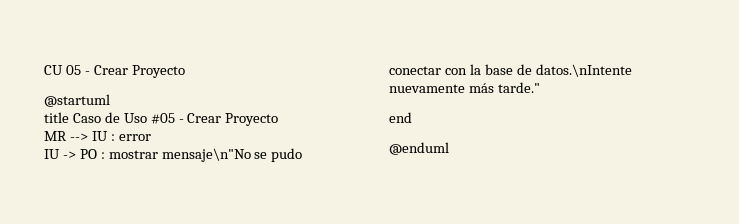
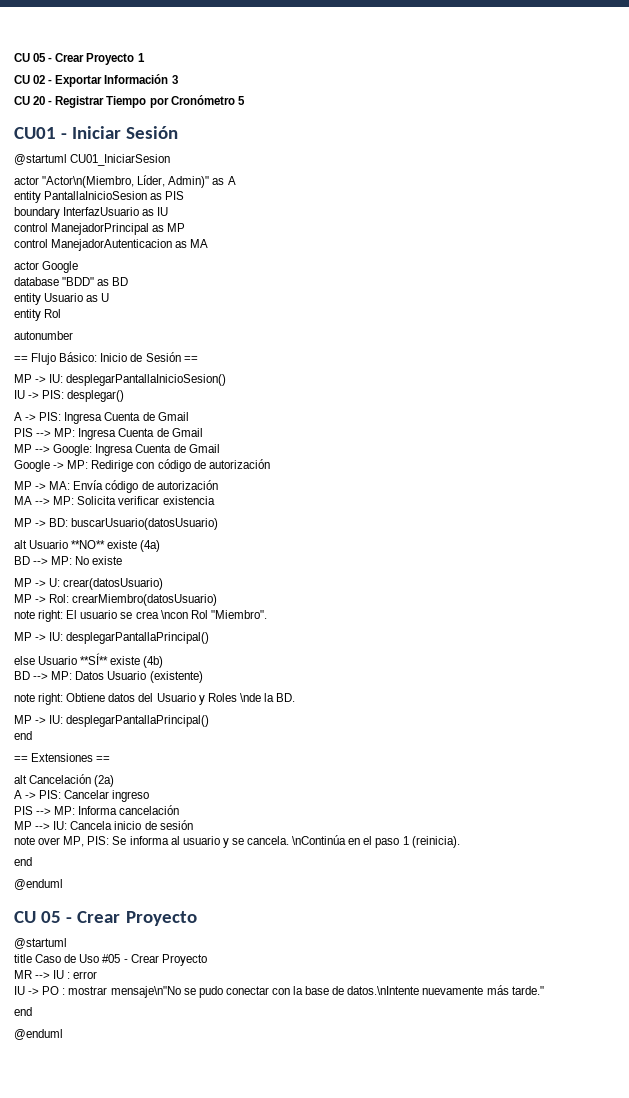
+ CU 05 - Crear Proyecto 1
+ CU 02 - Exportar Información 3
+ CU 20 - Registrar Tiempo por Cronómetro 5
+ CU01 - Iniciar Sesión
+ @startuml CU01_IniciarSesion
+ actor "Actor\n(Miembro, Líder, Admin)" as A
+ entity PantallaInicioSesion as PIS
+ boundary InterfazUsuario as IU
+ control ManejadorPrincipal as MP
+ control ManejadorAutenticacion as MA
+ actor Google
+ database "BDD" as BD
+ entity Usuario as U
+ entity Rol
+ autonumber
+ == Flujo Básico: Inicio de Sesión ==
+ MP -> IU: desplegarPantallaInicioSesion()
+ IU -> PIS: desplegar()
+ A -> PIS: Ingresa Cuenta de Gmail
+ PIS --> MP: Ingresa Cuenta de Gmail
+ MP --> Google: Ingresa Cuenta de Gmail
+ Google -> MP: Redirige con código de autorización
+ MP -> MA: Envía código de autorización
+ MA --> MP: Solicita verificar existencia
+ MP -> BD: buscarUsuario(datosUsuario)
+ alt Usuario **NO** existe (4a)
+ BD --> MP: No existe
+ MP -> U: crear(datosUsuario)
+ MP -> Rol: crearMiembro(datosUsuario)
+ note right: El usuario se crea \ncon Rol "Miembro".
+ MP -> IU: desplegarPantallaPrincipal()
+ else Usuario **SÍ** existe (4b)
+ BD --> MP: Datos Usuario (existente)
+ note right: Obtiene datos del Usuario y Roles \nde la BD.
+ MP -> IU: desplegarPantallaPrincipal()
+ end
+ == Extensiones ==
+ alt Cancelación (2a)
+ A -> PIS: Cancelar ingreso
+ PIS --> MP: Informa cancelación
+ MP --> IU: Cancela inicio de sesión
+ note over MP, PIS: Se informa al usuario y se cancela. \nContinúa en el paso 1 (reinicia).
+ end
+ @enduml

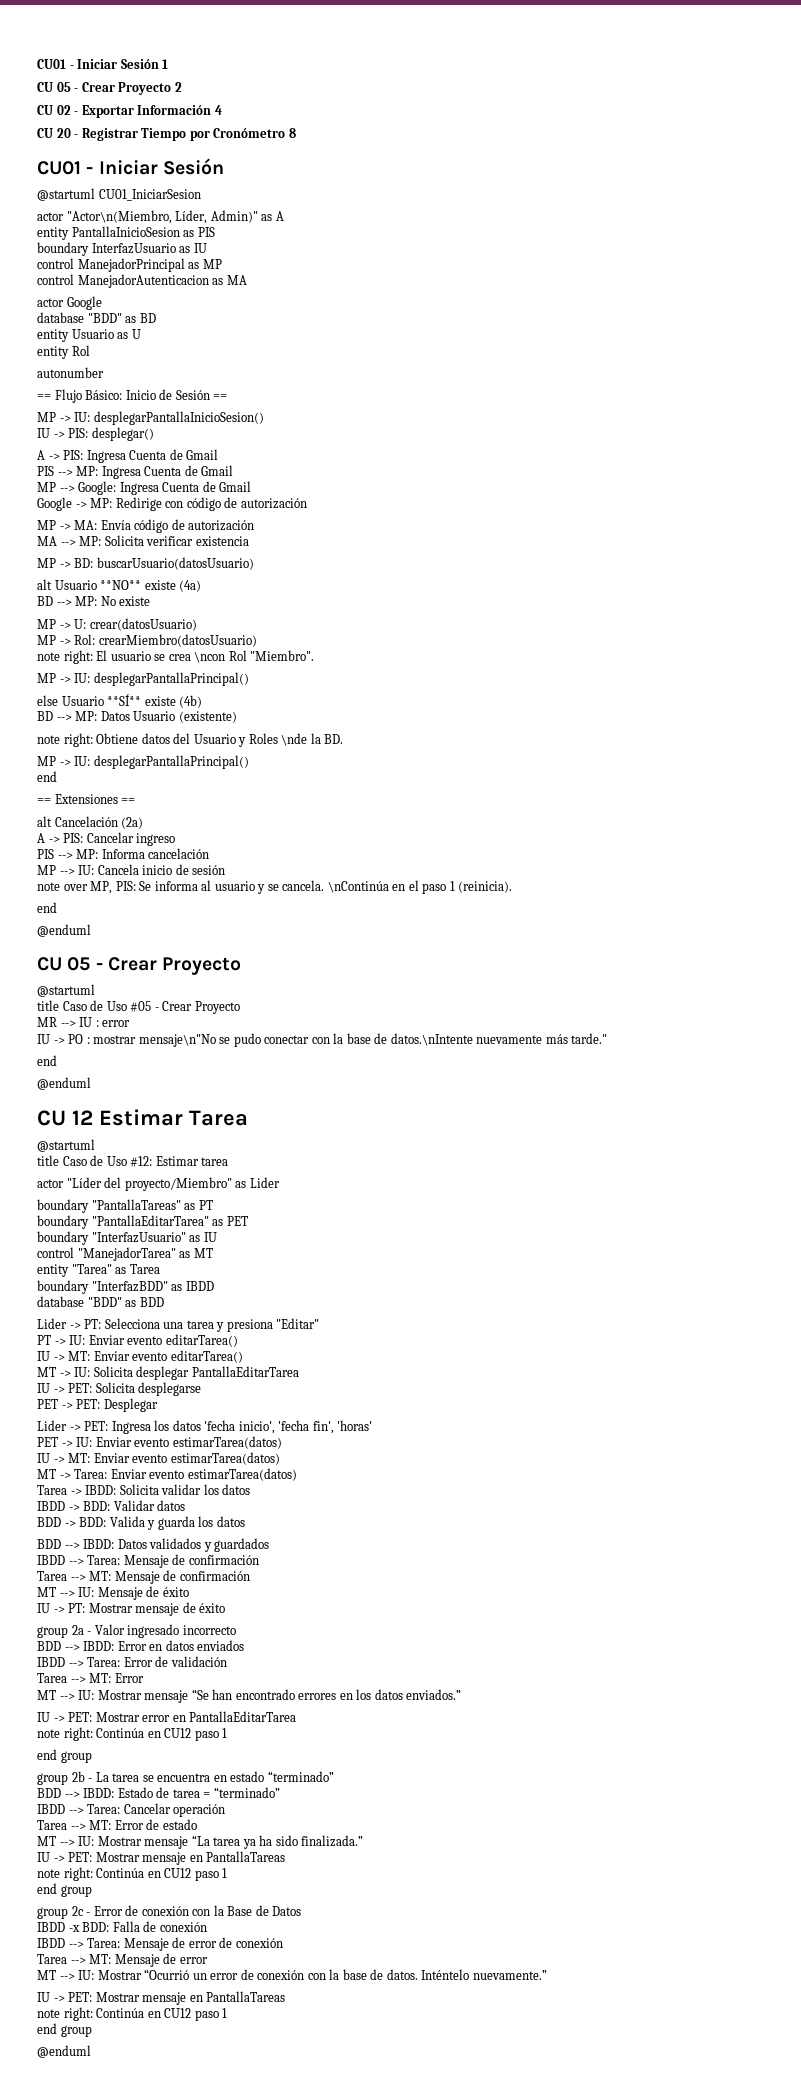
- CU 05 - Crear Proyecto 1
+ CU01 - Iniciar Sesión 1
+ CU 05 - Crear Proyecto 2
- CU 02 - Exportar Información 3
+ CU 02 - Exportar Información 4
- CU 20 - Registrar Tiempo por Cronómetro 5
+ CU 20 - Registrar Tiempo por Cronómetro 8
+ CU 12 Estimar Tarea
+ @startuml
+ title Caso de Uso #12: Estimar tarea
+ actor "Líder del proyecto/Miembro" as Lider
+ boundary "PantallaTareas" as PT
+ boundary "PantallaEditarTarea" as PET
+ boundary "InterfazUsuario" as IU
+ control "ManejadorTarea" as MT
+ entity "Tarea" as Tarea
+ boundary "InterfazBDD" as IBDD
+ database "BDD" as BDD
+ Lider -> PT: Selecciona una tarea y presiona "Editar"
+ PT -> IU: Enviar evento editarTarea()
+ IU -> MT: Enviar evento editarTarea()
+ MT -> IU: Solicita desplegar PantallaEditarTarea
+ IU -> PET: Solicita desplegarse
+ PET -> PET: Desplegar
+ Lider -> PET: Ingresa los datos 'fecha inicio', 'fecha fin', 'horas'
+ PET -> IU: Enviar evento estimarTarea(datos)
+ IU -> MT: Enviar evento estimarTarea(datos)
+ MT -> Tarea: Enviar evento estimarTarea(datos)
+ Tarea -> IBDD: Solicita validar los datos
+ IBDD -> BDD: Validar datos
+ BDD -> BDD: Valida y guarda los datos
+ BDD --> IBDD: Datos validados y guardados
+ IBDD --> Tarea: Mensaje de confirmación
+ Tarea --> MT: Mensaje de confirmación
+ MT --> IU: Mensaje de éxito
+ IU -> PT: Mostrar mensaje de éxito
+ group 2a - Valor ingresado incorrecto
+ BDD --> IBDD: Error en datos enviados
+ IBDD --> Tarea: Error de validación
+ Tarea --> MT: Error
+ MT --> IU: Mostrar mensaje “Se han encontrado errores en los datos enviados.”
+ IU -> PET: Mostrar error en PantallaEditarTarea
+ note right: Continúa en CU12 paso 1
+ end group
+ group 2b - La tarea se encuentra en estado “terminado”
+ BDD --> IBDD: Estado de tarea = “terminado”
+ IBDD --> Tarea: Cancelar operación
+ Tarea --> MT: Error de estado
+ MT --> IU: Mostrar mensaje “La tarea ya ha sido finalizada.”
+ IU -> PET: Mostrar mensaje en PantallaTareas
+ note right: Continúa en CU12 paso 1
+ end group
+ group 2c - Error de conexión con la Base de Datos
+ IBDD -x BDD: Falla de conexión
+ IBDD --> Tarea: Mensaje de error de conexión
+ Tarea --> MT: Mensaje de error
+ MT --> IU: Mostrar “Ocurrió un error de conexión con la base de datos. Inténtelo nuevamente.”
+ IU -> PET: Mostrar mensaje en PantallaTareas
+ note right: Continúa en CU12 paso 1
+ end group
+ @enduml

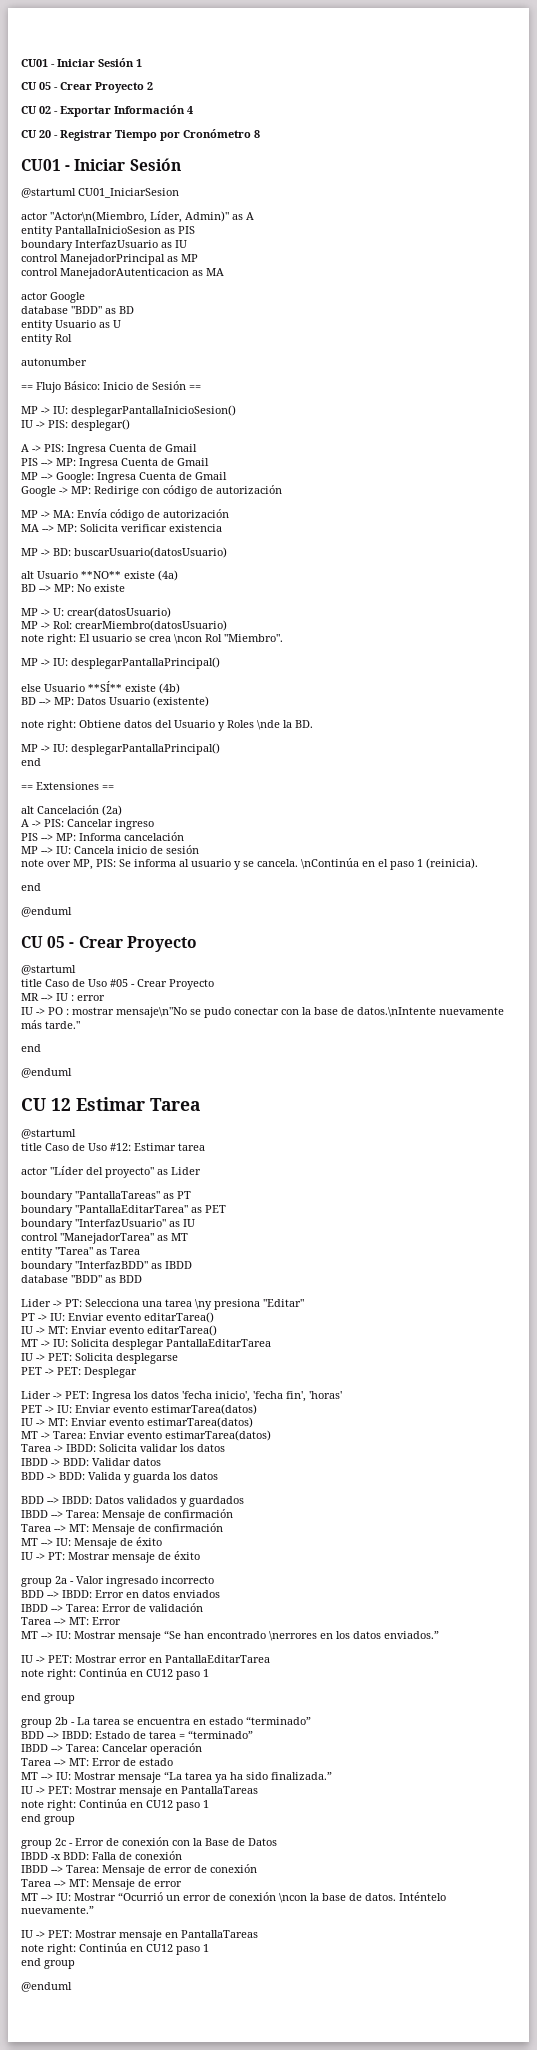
- actor "Líder del proyecto/Miembro" as Lider
+ actor "Líder del proyecto" as Lider
- Lider -> PT: Selecciona una tarea y presiona "Editar"
+ Lider -> PT: Selecciona una tarea \ny presiona "Editar"
- MT --> IU: Mostrar mensaje “Se han encontrado errores en los datos enviados.”
+ MT --> IU: Mostrar mensaje “Se han encontrado \nerrores en los datos enviados.”
- MT --> IU: Mostrar “Ocurrió un error de conexión con la base de datos.
+ MT --> IU: Mostrar “Ocurrió un error de conexión \ncon la base de datos.

